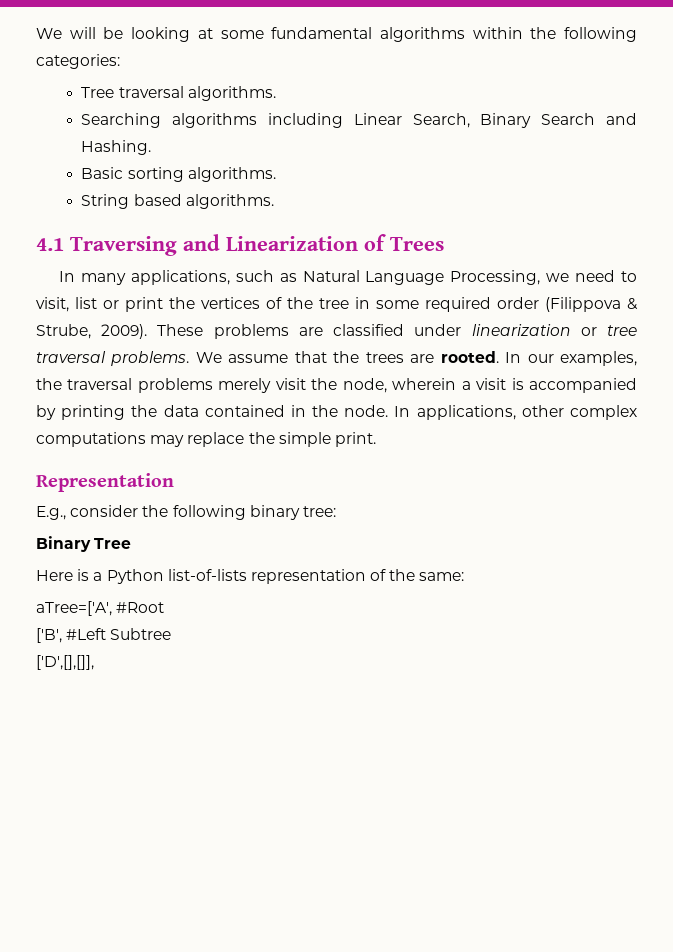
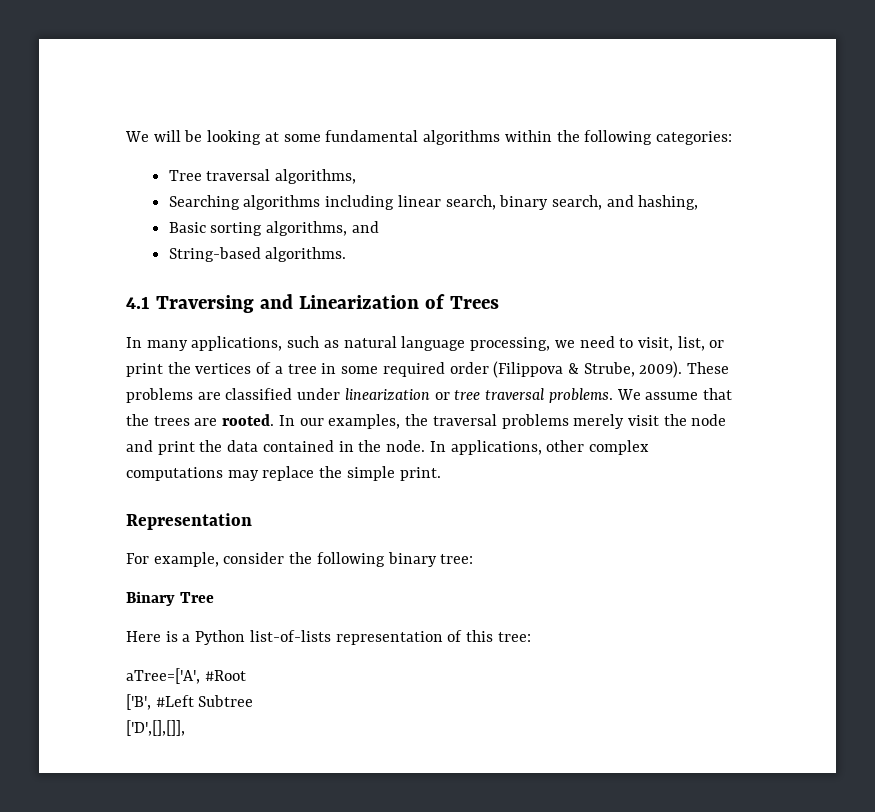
- Tree traversal algorithms.
+ Tree traversal algorithms,
- Searching algorithms including Linear Search, Binary Search and Hashing.
+ Searching algorithms including linear search, binary search, and hashing,
- Basic sorting algorithms.
- String based algorithms.
+ Basic sorting algorithms, and
+ String-based algorithms.
- In many applications, such as Natural Language Processing, we need to visit, list or print the vertices of the tree in some required order (Filippova & Strube, 2009).
+ In many applications, such as natural language processing, we need to visit, list, or print the vertices of a tree in some required order (Filippova & Strube, 2009).
- In our examples, the traversal problems merely visit the node, wherein a visit is accompanied by printing the data contained in the node.
+ In our examples, the traversal problems merely visit the node and print the data contained in the node.
- E.g., consider the following binary tree:
+ For example, consider the following binary tree:
- Here is a Python list-of-lists representation of the same:
+ Here is a Python list-of-lists representation of this tree:

